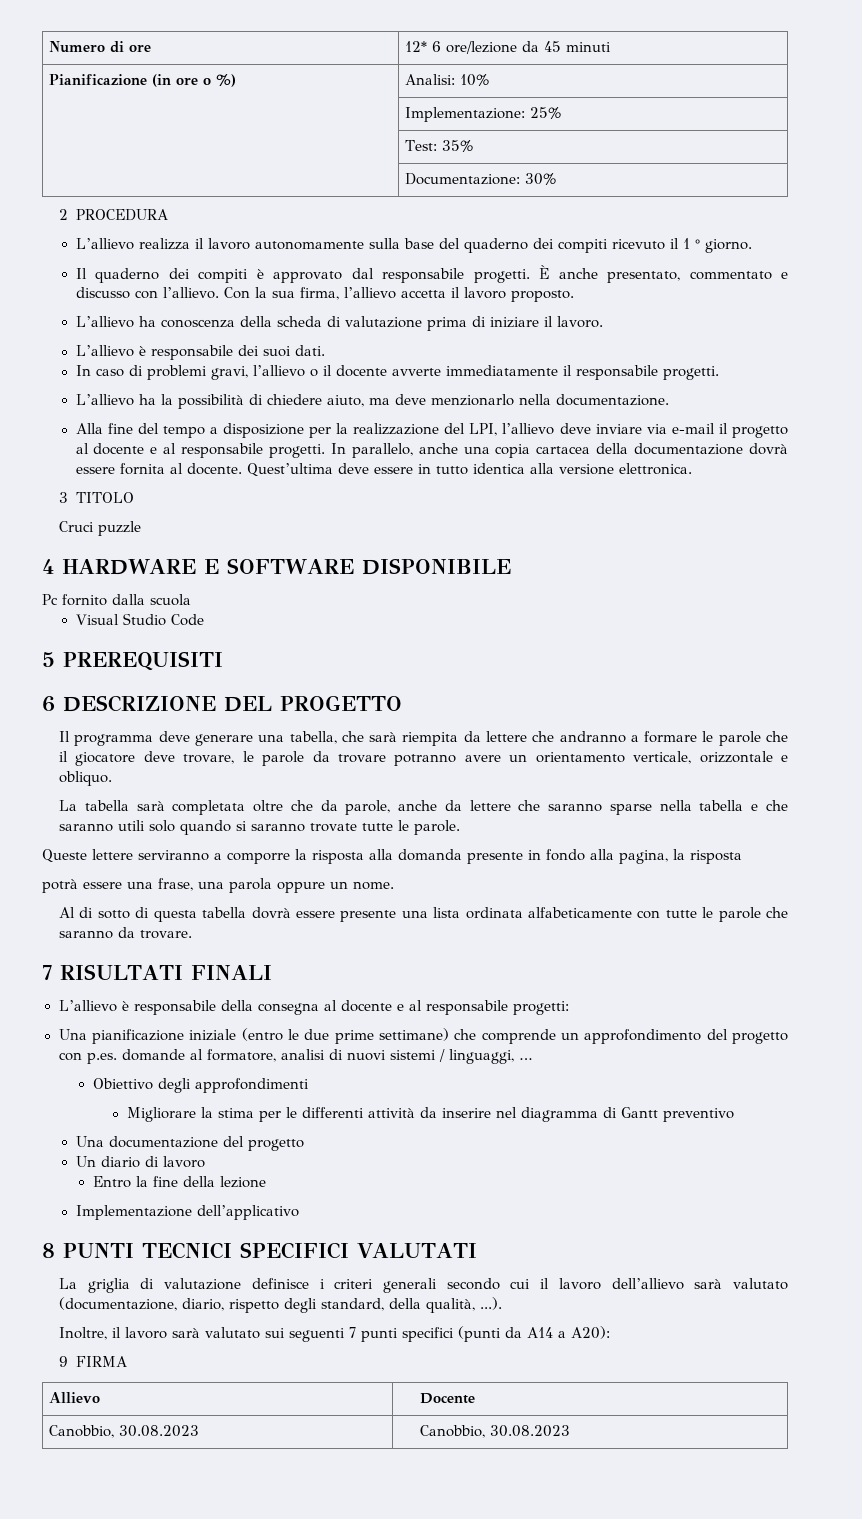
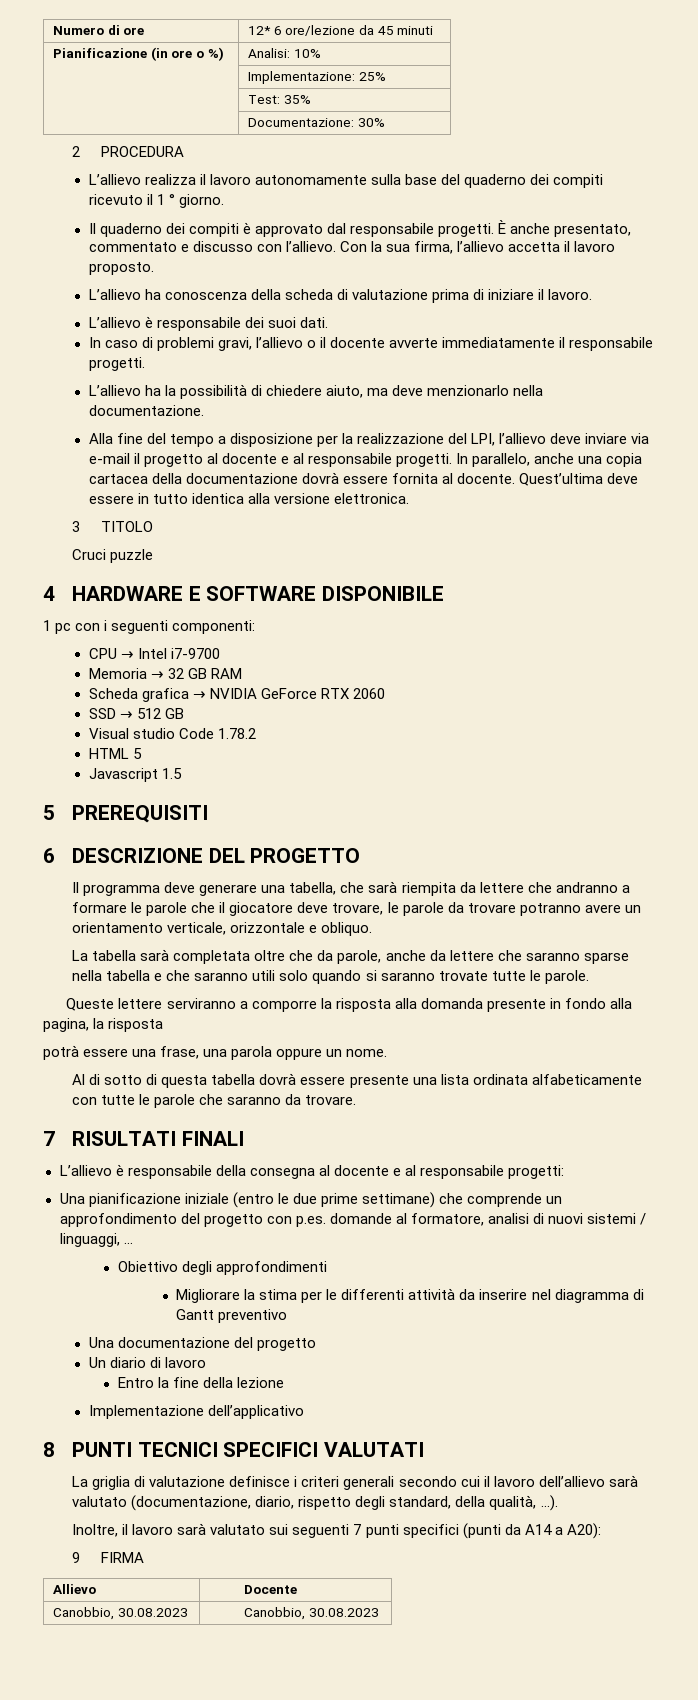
- Pc fornito dalla scuola
+ 1 pc con i seguenti componenti:
+ CPU → Intel i7-9700
+ Memoria → 32 GB RAM
+ Scheda grafica → NVIDIA GeForce RTX 2060
+ SSD → 512 GB
- Visual Studio Code
+ Visual studio Code 1.78.2
+ HTML 5
+ Javascript 1.5

